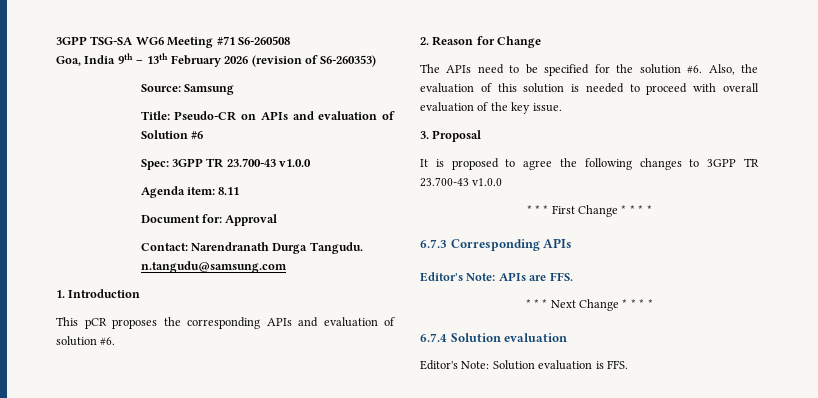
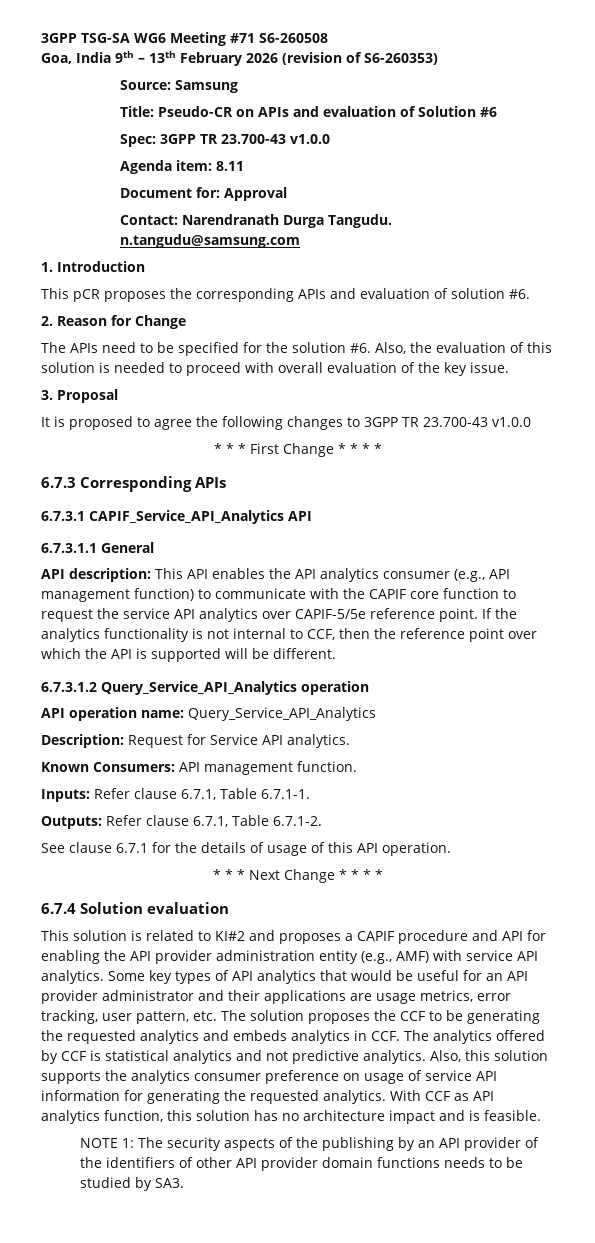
- Editor's Note: APIs are FFS.
+ 6.7.3.1 CAPIF_Service_API_Analytics API
+ 6.7.3.1.1 General
+ API description: This API enables the API analytics consumer (e.g., API management function) to communicate with the CAPIF core function to request the service API analytics over CAPIF-5/5e reference point. If the analytics functionality is not internal to CCF, then the reference point over which the API is supported will be different.
+ 6.7.3.1.2 Query_Service_API_Analytics operation
+ API operation name: Query_Service_API_Analytics
+ Description: Request for Service API analytics.
+ Known Consumers: API management function.
+ Inputs: Refer clause 6.7.1, Table 6.7.1-1.
+ Outputs: Refer clause 6.7.1, Table 6.7.1-2.
+ See clause 6.7.1 for the details of usage of this API operation.
- Editor's Note: Solution evaluation is FFS.
+ This solution is related to KI#2 and proposes a CAPIF procedure and API for enabling the API provider administration entity (e.g., AMF) with service API analytics. Some key types of API analytics that would be useful for an API provider administrator and their applications are usage metrics, error tracking, user pattern, etc. The solution proposes the CCF to be generating the requested analytics and embeds analytics in CCF. The analytics offered by CCF is statistical analytics and not predictive analytics. Also, this solution supports the analytics consumer preference on usage of service API information for generating the requested analytics. With CCF as API analytics function, this solution has no architecture impact and is feasible.
+ NOTE 1: The security aspects of the publishing by an API provider of the identifiers of other API provider domain functions needs to be studied by SA3.

